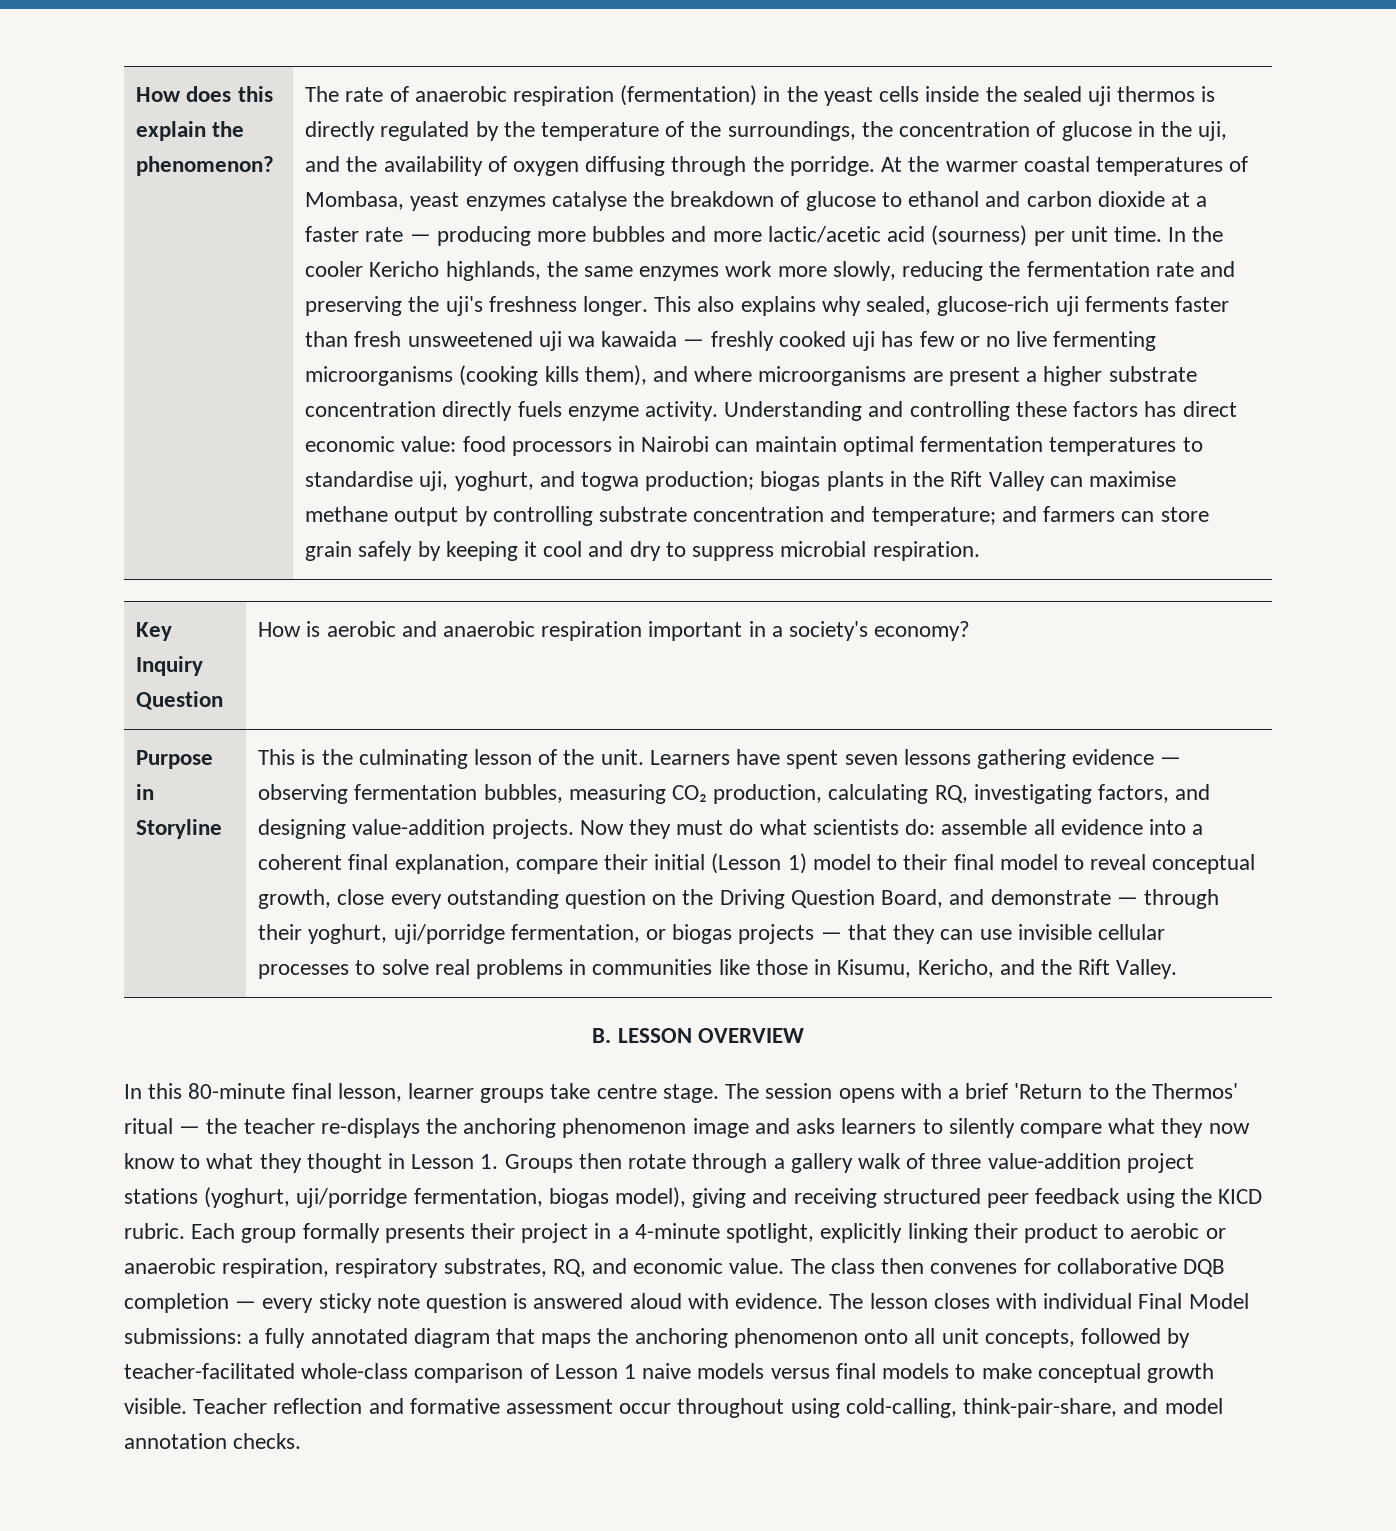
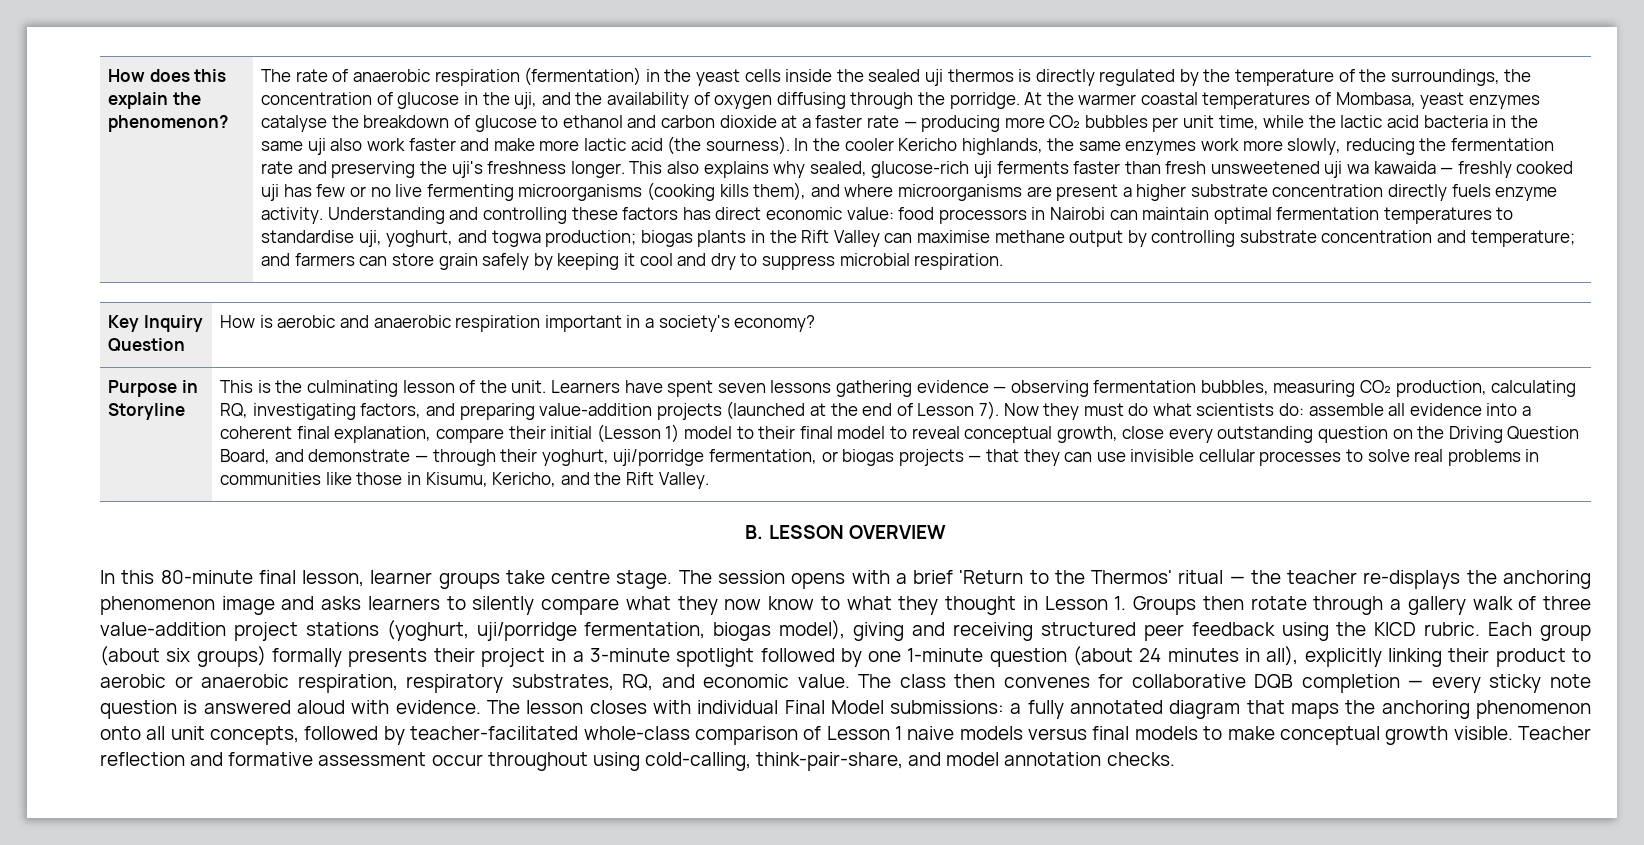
- At the warmer coastal temperatures of Mombasa, yeast enzymes catalyse the breakdown of glucose to ethanol and carbon dioxide at a faster rate — producing more bubbles and more lactic/acetic acid (sourness) per unit time.
+ At the warmer coastal temperatures of Mombasa, yeast enzymes catalyse the breakdown of glucose to ethanol and carbon dioxide at a faster rate — producing more CO₂ bubbles per unit time, while the lactic acid bacteria in the same uji also work faster and make more lactic acid (the sourness).
- Learners have spent seven lessons gathering evidence — observing fermentation bubbles, measuring CO₂ production, calculating RQ, investigating factors, and designing value-addition projects.
+ Learners have spent seven lessons gathering evidence — observing fermentation bubbles, measuring CO₂ production, calculating RQ, investigating factors, and preparing value-addition projects (launched at the end of Lesson 7).
- Each group formally presents their project in a 4-minute spotlight, explicitly linking their product to aerobic or anaerobic respiration, respiratory substrates, RQ, and economic value.
+ Each group (about six groups) formally presents their project in a 3-minute spotlight followed by one 1-minute question (about 24 minutes in all), explicitly linking their product to aerobic or anaerobic respiration, respiratory substrates, RQ, and economic value.

